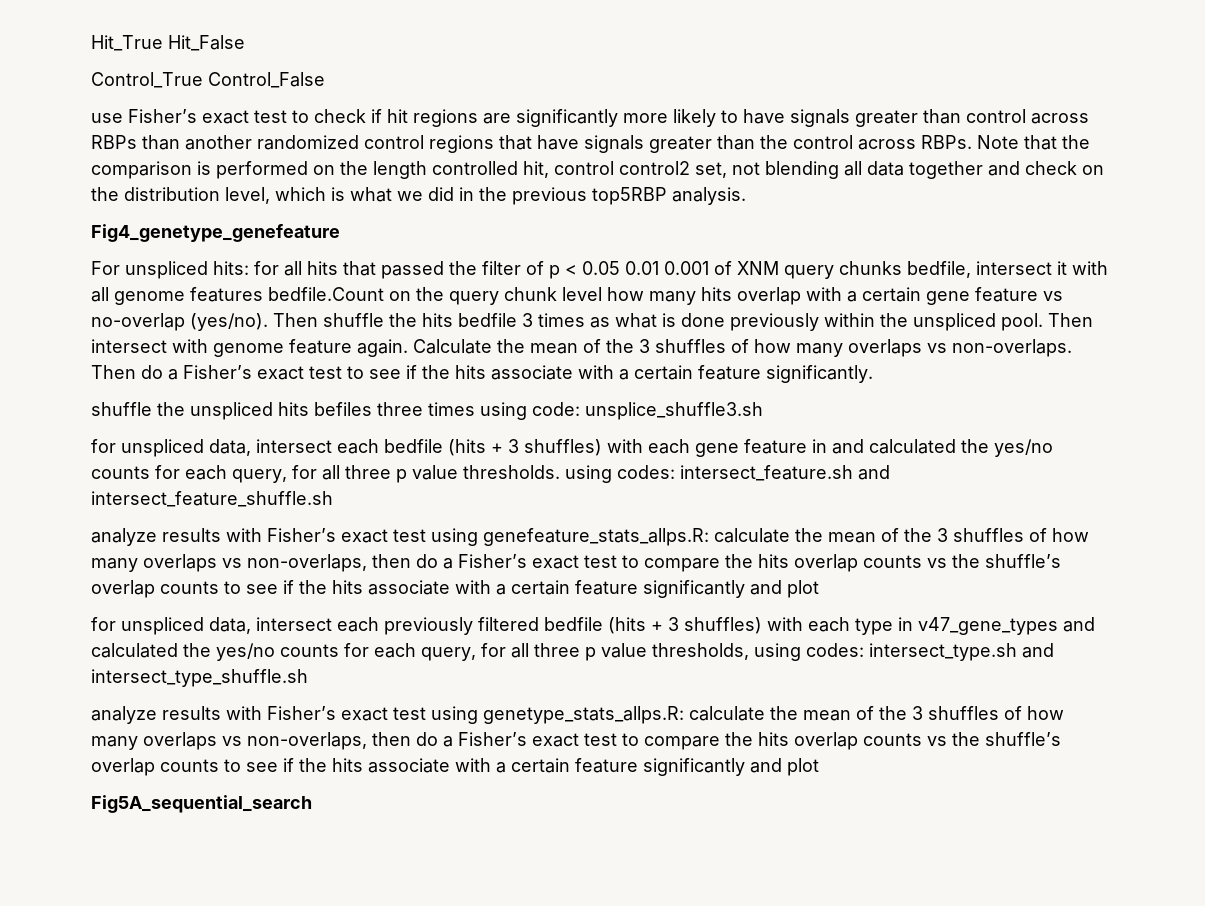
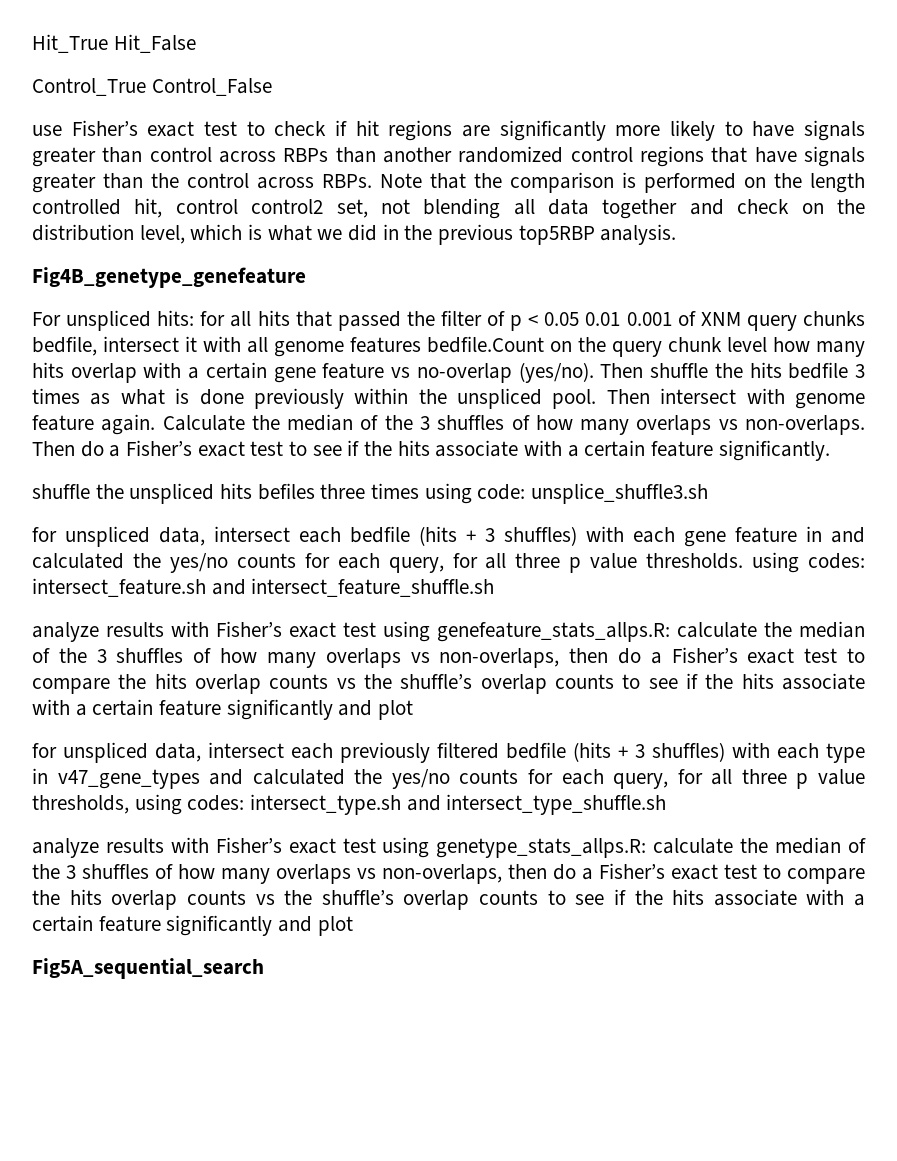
- Fig4_genetype_genefeature
+ Fig4B_genetype_genefeature
- Calculate the mean of the 3 shuffles of how many overlaps vs non-overlaps.
+ Calculate the median of the 3 shuffles of how many overlaps vs non-overlaps.
- analyze results with Fisher’s exact test using genefeature_stats_allps.R: calculate the mean of the 3 shuffles of how many overlaps vs non-overlaps, then do a Fisher’s exact test to compare the hits overlap counts vs the shuffle’s overlap counts to see if the hits associate with a certain feature significantly and plot
+ analyze results with Fisher’s exact test using genefeature_stats_allps.R: calculate the median of the 3 shuffles of how many overlaps vs non-overlaps, then do a Fisher’s exact test to compare the hits overlap counts vs the shuffle’s overlap counts to see if the hits associate with a certain feature significantly and plot
- analyze results with Fisher’s exact test using genetype_stats_allps.R: calculate the mean of the 3 shuffles of how many overlaps vs non-overlaps, then do a Fisher’s exact test to compare the hits overlap counts vs the shuffle’s overlap counts to see if the hits associate with a certain feature significantly and plot
+ analyze results with Fisher’s exact test using genetype_stats_allps.R: calculate the median of the 3 shuffles of how many overlaps vs non-overlaps, then do a Fisher’s exact test to compare the hits overlap counts vs the shuffle’s overlap counts to see if the hits associate with a certain feature significantly and plot

